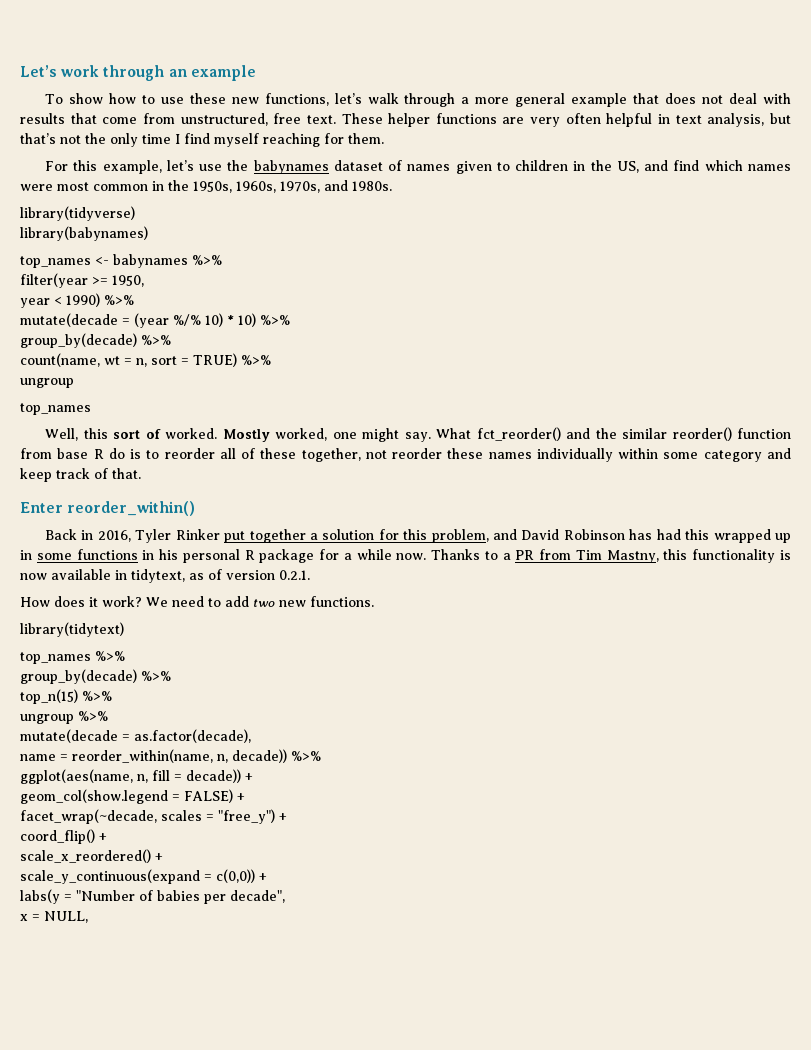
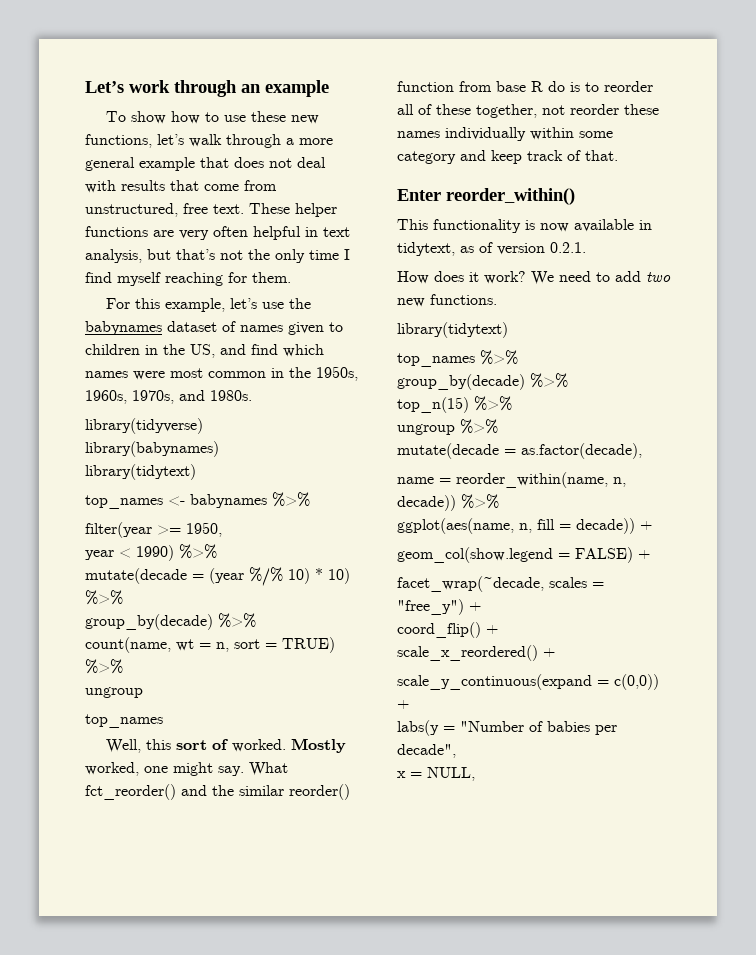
  library(babynames)
+ library(tidytext)
- Back in 2016, Tyler Rinker put together a solution for this problem, and David Robinson has had this wrapped up in some functions in his personal R package for a while now. Thanks to a PR from Tim Mastny, this functionality is now available in tidytext, as of version 0.2.1.
+ This functionality is now available in tidytext, as of version 0.2.1.

